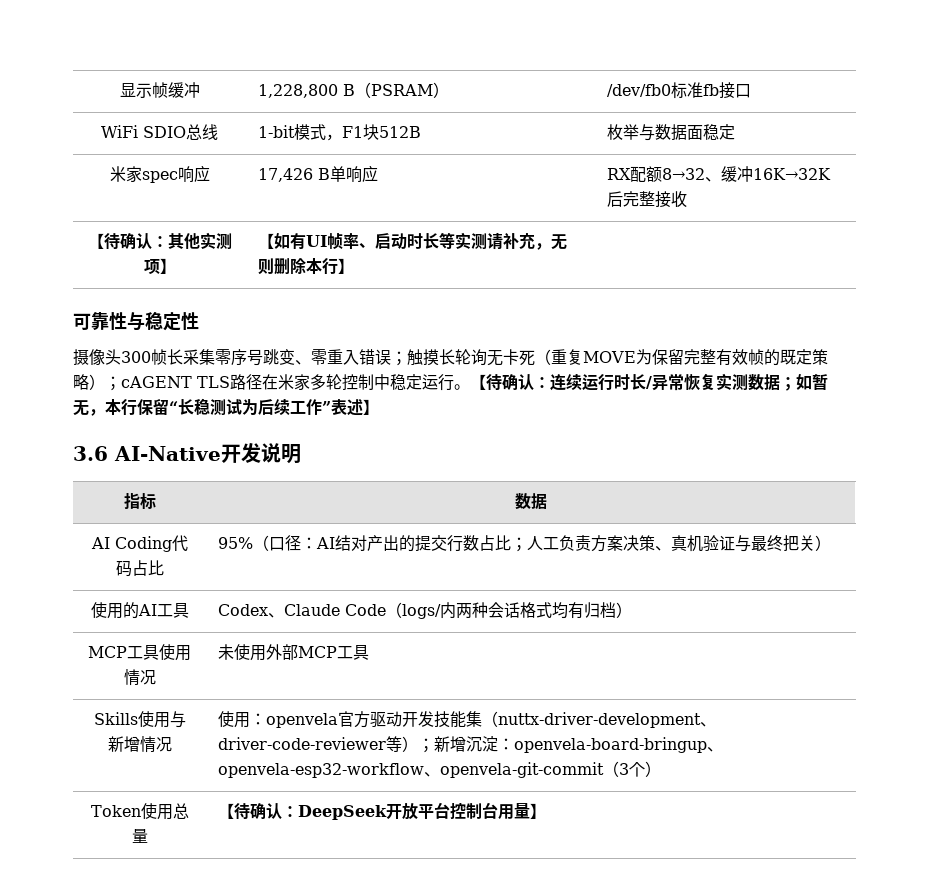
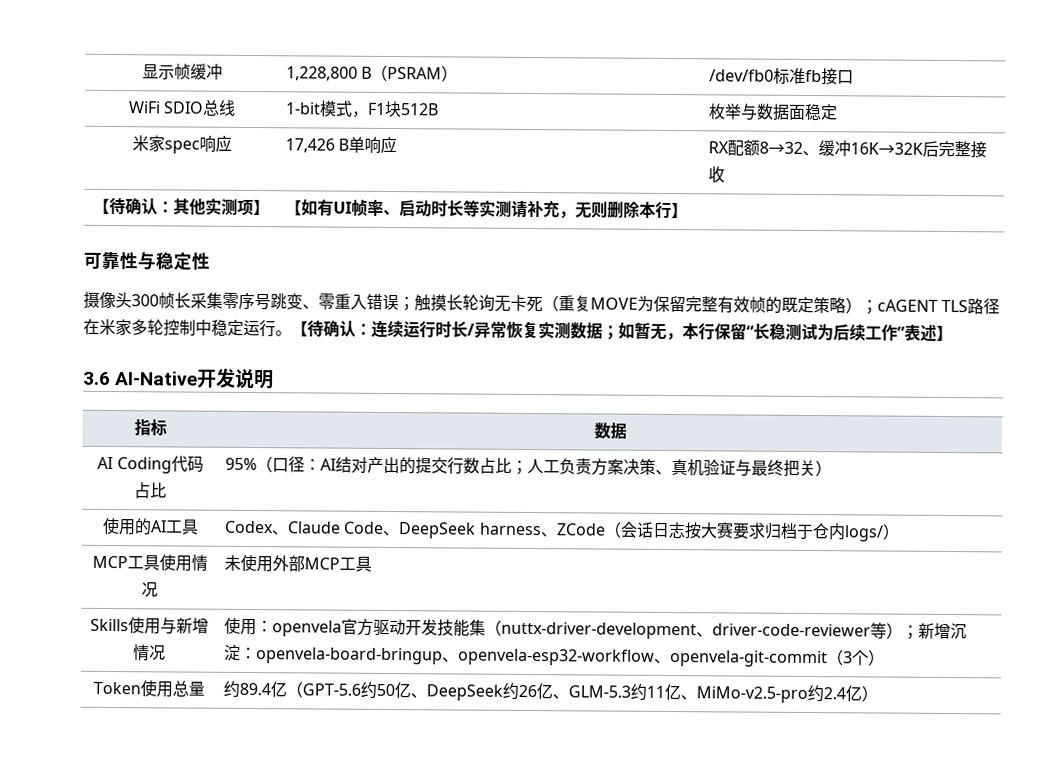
- 使用的AI工具 | Codex、Claude Code（logs/内两种会话格式均有归档）
+ 使用的AI工具 | Codex、Claude Code、DeepSeek harness、ZCode（会话日志按大赛要求归档于仓内logs/）
- Token使用总量 | 【待确认：DeepSeek开放平台控制台用量】
+ Token使用总量 | 约89.4亿（GPT-5.6约50亿、DeepSeek约26亿、GLM-5.3约11亿、MiMo-v2.5-pro约2.4亿）

